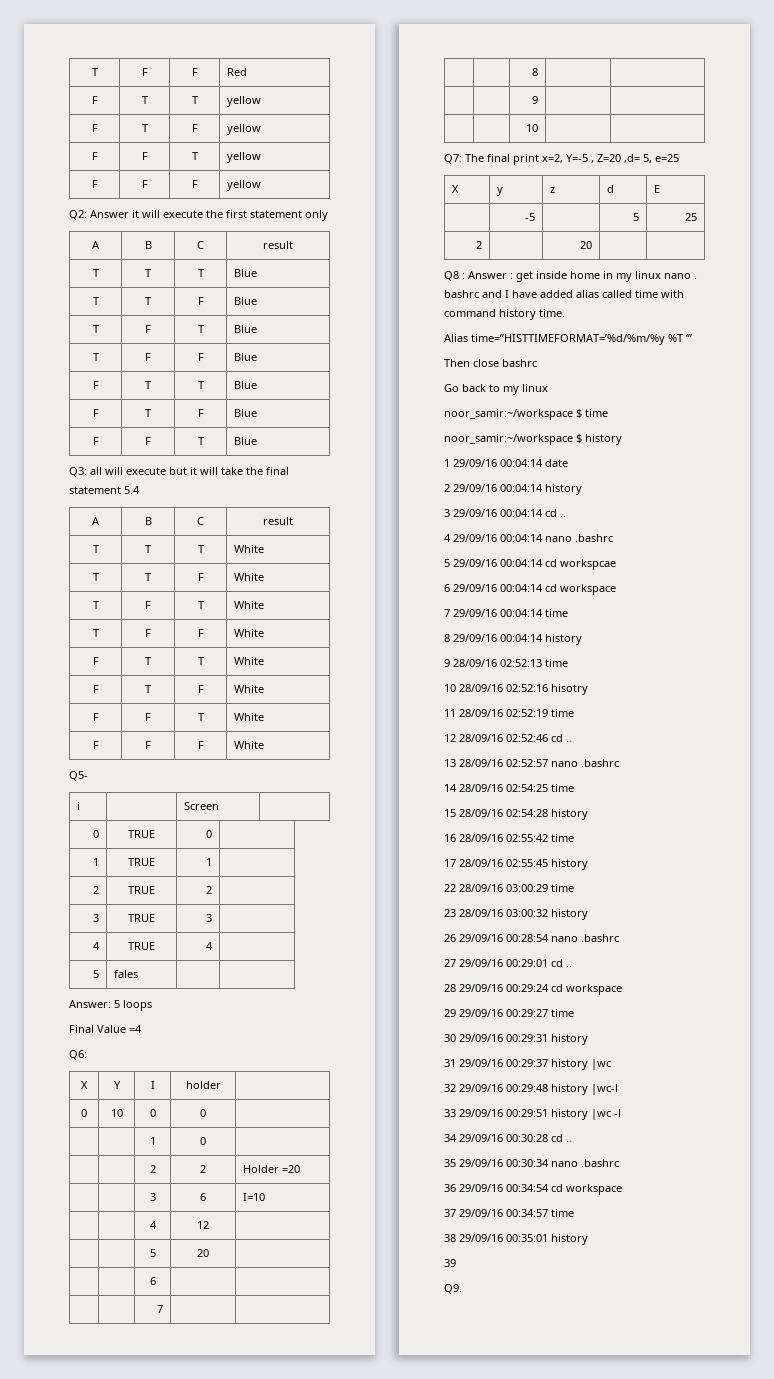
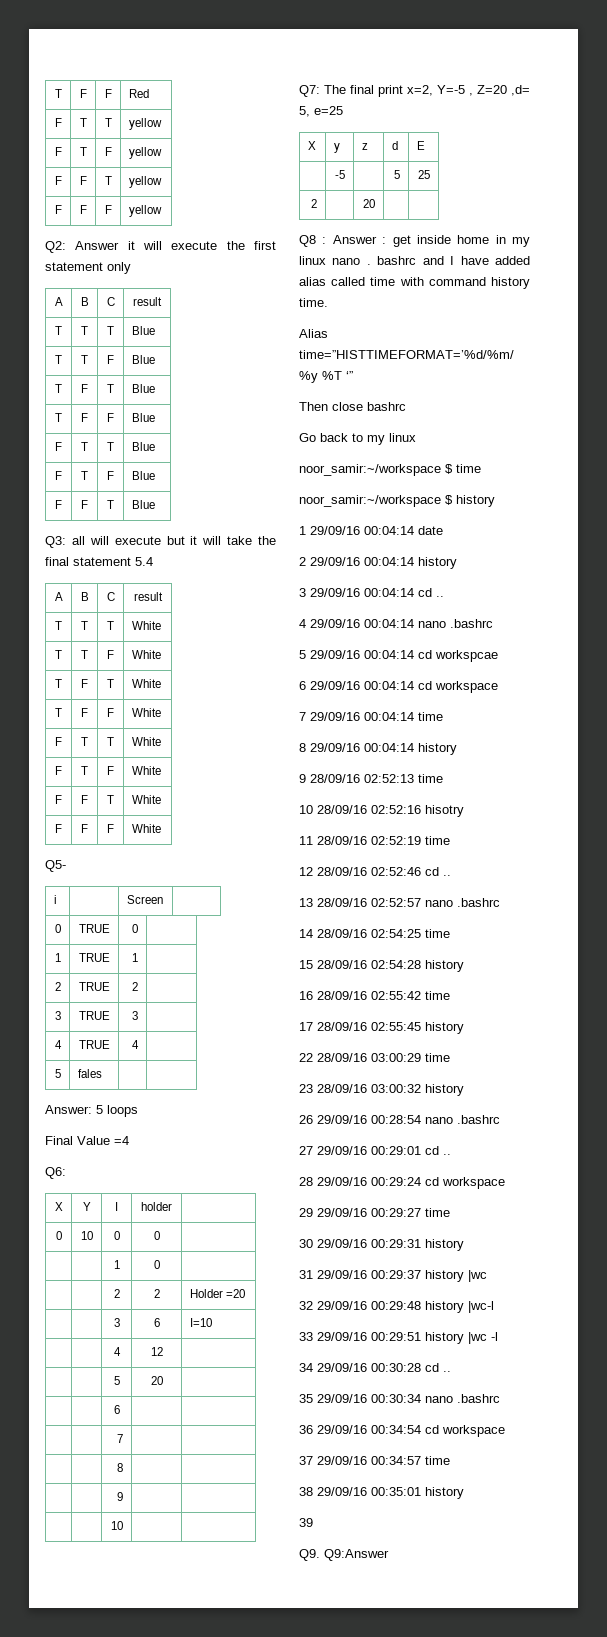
- Q9.
+ Q9. Q9:Answer

